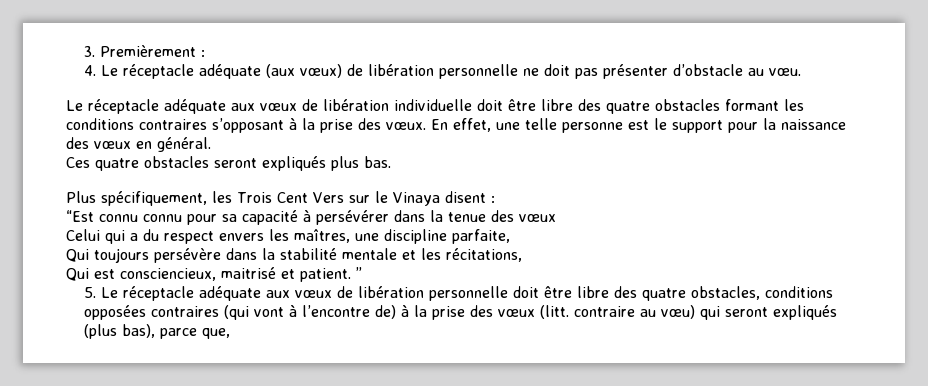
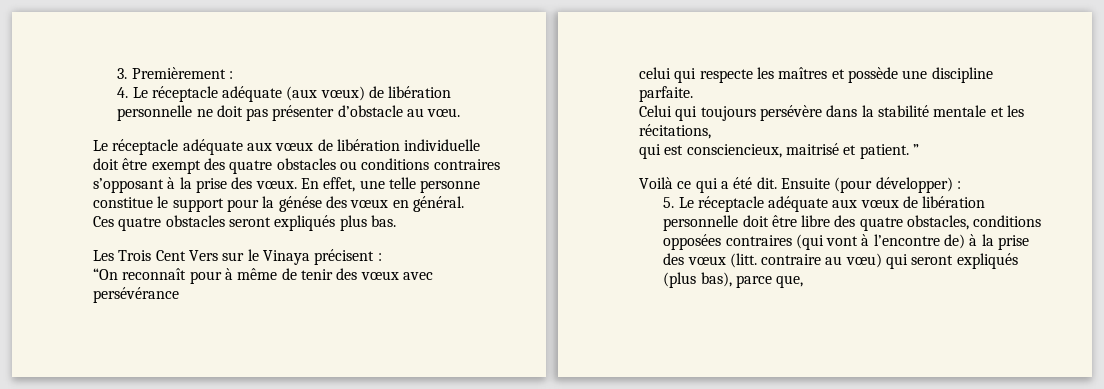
- Le réceptacle adéquate aux vœux de libération individuelle doit être libre des quatre obstacles formant les conditions contraires s’opposant à la prise des vœux.
+ Le réceptacle adéquate aux vœux de libération individuelle doit être exempt des quatre obstacles ou conditions contraires s’opposant à la prise des vœux.
- En effet, une telle personne est le support pour la naissance des vœux en général.
+ En effet, une telle personne constitue le support pour la génése des vœux en général.
- Plus spécifiquement, les Trois Cent Vers sur le Vinaya disent :
- “Est connu connu pour sa capacité à persévérer dans la tenue des vœux
- Celui qui a du respect envers les maîtres, une discipline parfaite,
- Qui toujours persévère dans la stabilité mentale et les récitations,
+ Les Trois Cent Vers sur le Vinaya précisent :
+ “On reconnaît pour à même de tenir des vœux avec persévérance
+ celui qui respecte les maîtres et possède une discipline parfaite.
+ Celui qui toujours persévère dans la stabilité mentale et les récitations,
- Qui est consciencieux, maitrisé et patient. ”
+ qui est consciencieux, maitrisé et patient. ”
+ Voilà ce qui a été dit. Ensuite (pour développer) :

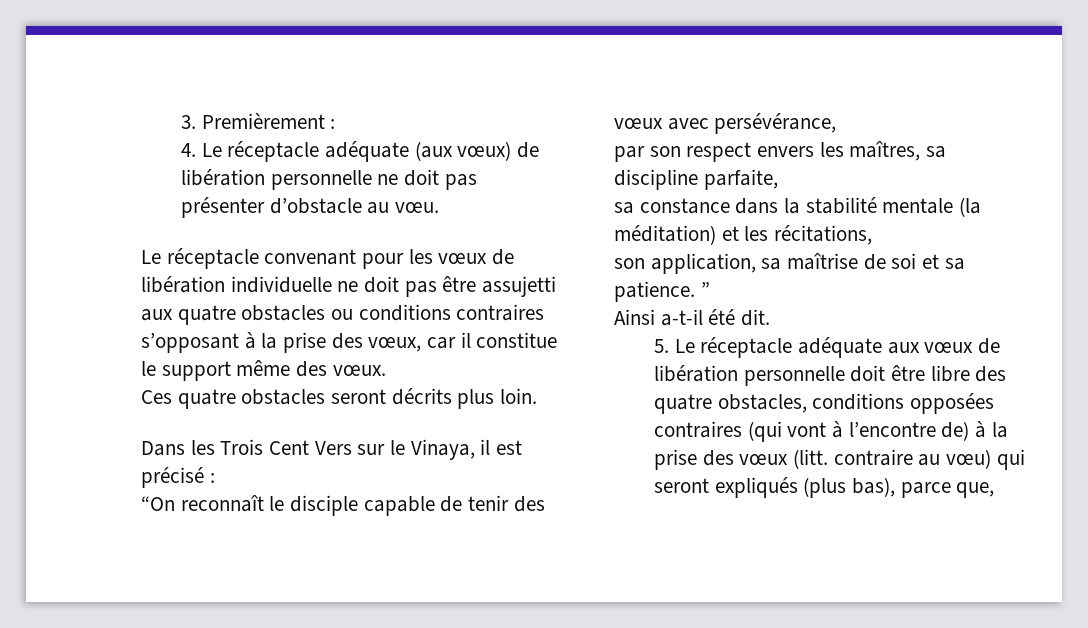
- Le réceptacle adéquate aux vœux de libération individuelle doit être exempt des quatre obstacles ou conditions contraires s’opposant à la prise des vœux. En effet, une telle personne constitue le support pour la génése des vœux en général.
+ Le réceptacle convenant pour les vœux de libération individuelle ne doit pas être assujetti aux quatre obstacles ou conditions contraires s’opposant à la prise des vœux, car il constitue le support même des vœux.
- Ces quatre obstacles seront expliqués plus bas.
- Les Trois Cent Vers sur le Vinaya précisent :
+ Ces quatre obstacles seront décrits plus loin.
+ Dans les Trois Cent Vers sur le Vinaya, il est précisé :
- “On reconnaît pour à même de tenir des vœux avec persévérance
- celui qui respecte les maîtres et possède une discipline parfaite.
- Celui qui toujours persévère dans la stabilité mentale et les récitations,
+ “On reconnaît le disciple capable de tenir des vœux avec persévérance,
+ par son respect envers les maîtres, sa discipline parfaite,
+ sa constance dans la stabilité mentale (la méditation) et les récitations,
- qui est consciencieux, maitrisé et patient. ”
- Voilà ce qui a été dit. Ensuite (pour développer) :
+ son application, sa maîtrise de soi et sa patience. ”
+ Ainsi a-t-il été dit.

